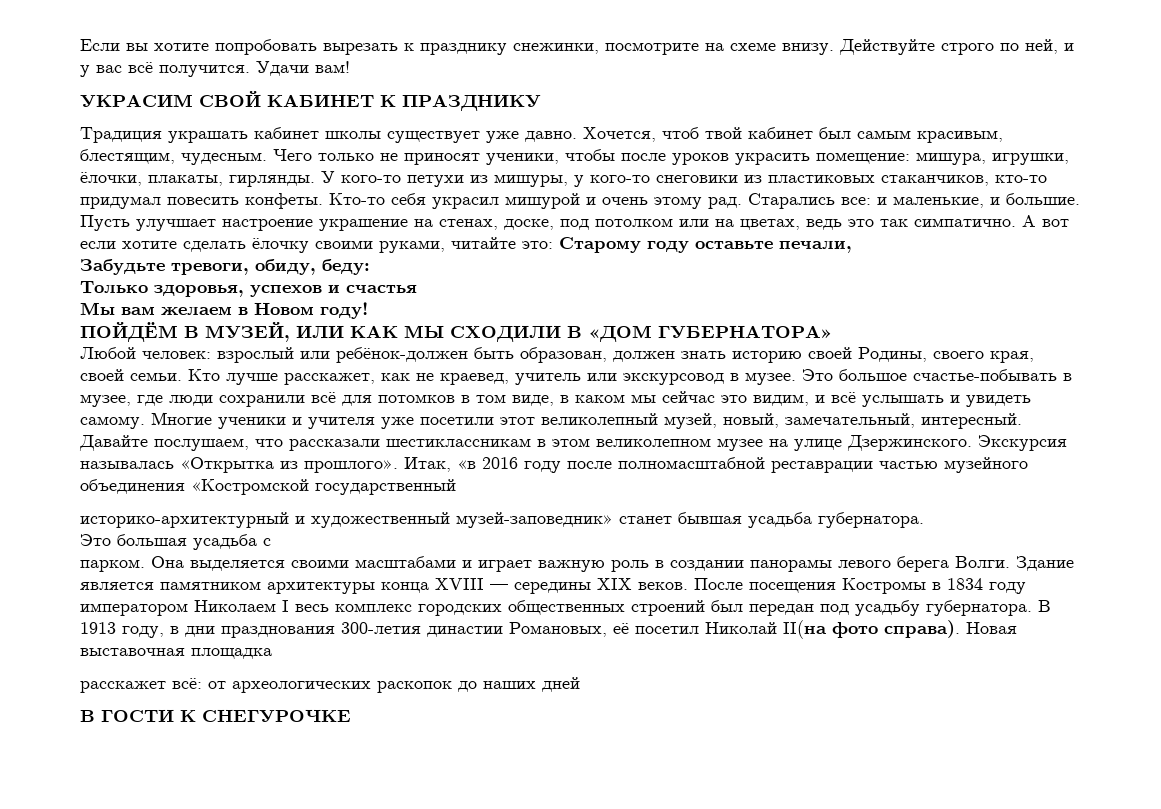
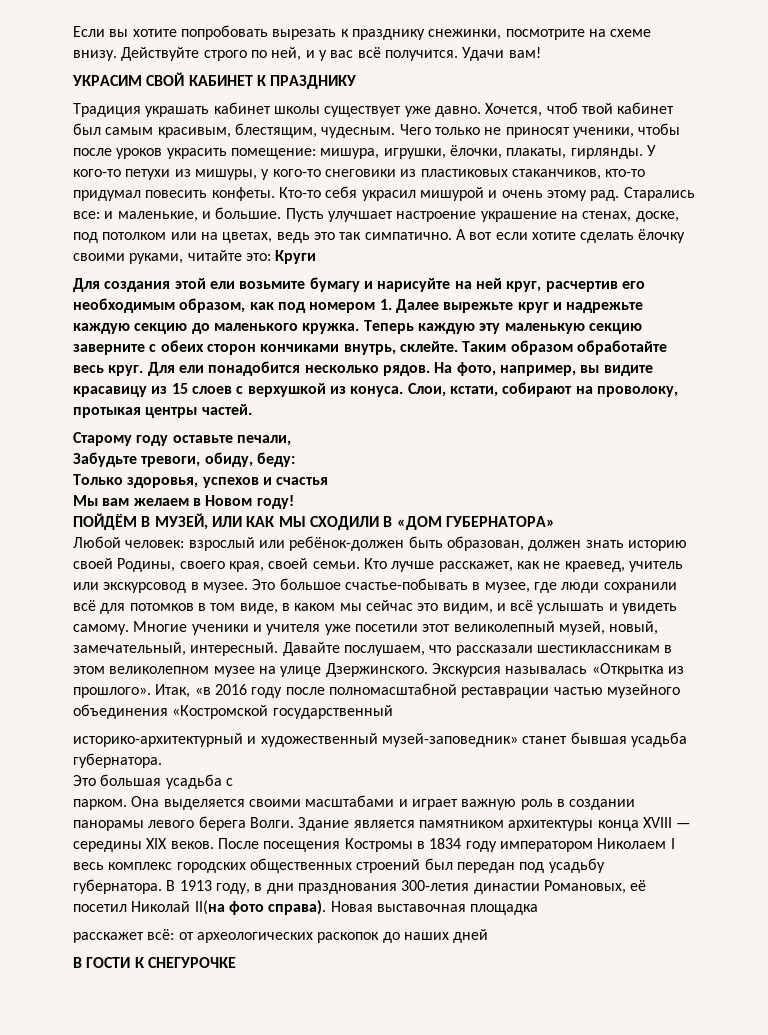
- А вот если хотите сделать ёлочку своими руками, читайте это: Старому году оставьте печали,
+ А вот если хотите сделать ёлочку своими руками, читайте это: Круги
+ Для создания этой ели возьмите бумагу и нарисуйте на ней круг, расчертив его необходимым образом, как под номером 1. Далее вырежьте круг и надрежьте каждую секцию до маленького кружка. Теперь каждую эту маленькую секцию заверните с обеих сторон кончиками внутрь, склейте. Таким образом обработайте весь круг. Для ели понадобится несколько рядов. На фото, например, вы видите красавицу из 15 слоев с верхушкой из конуса. Слои, кстати, собирают на проволоку, протыкая центры частей.
+ Старому году оставьте печали,

